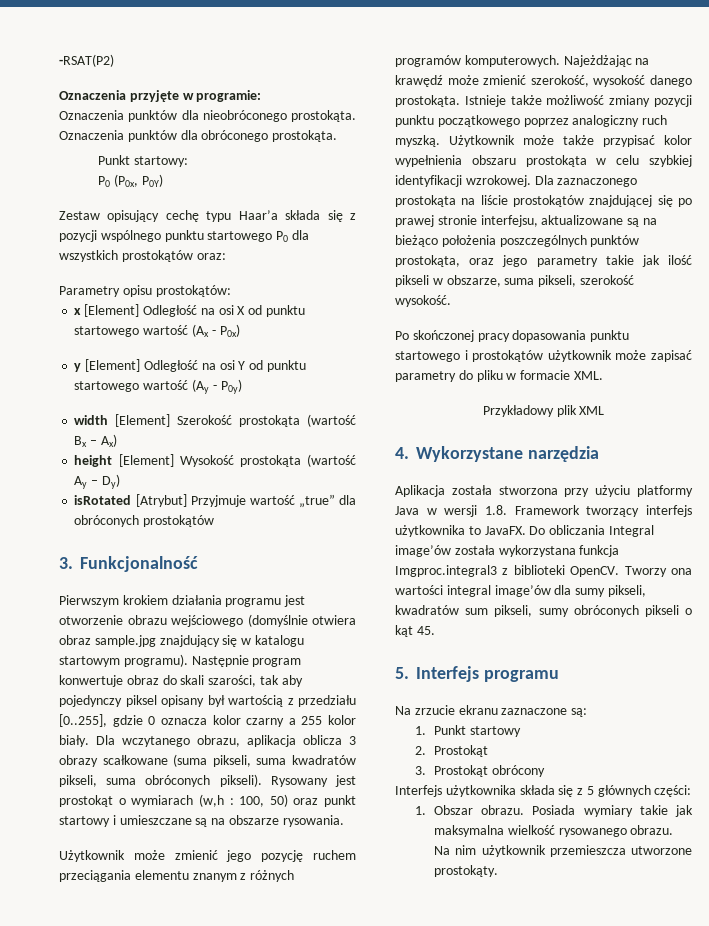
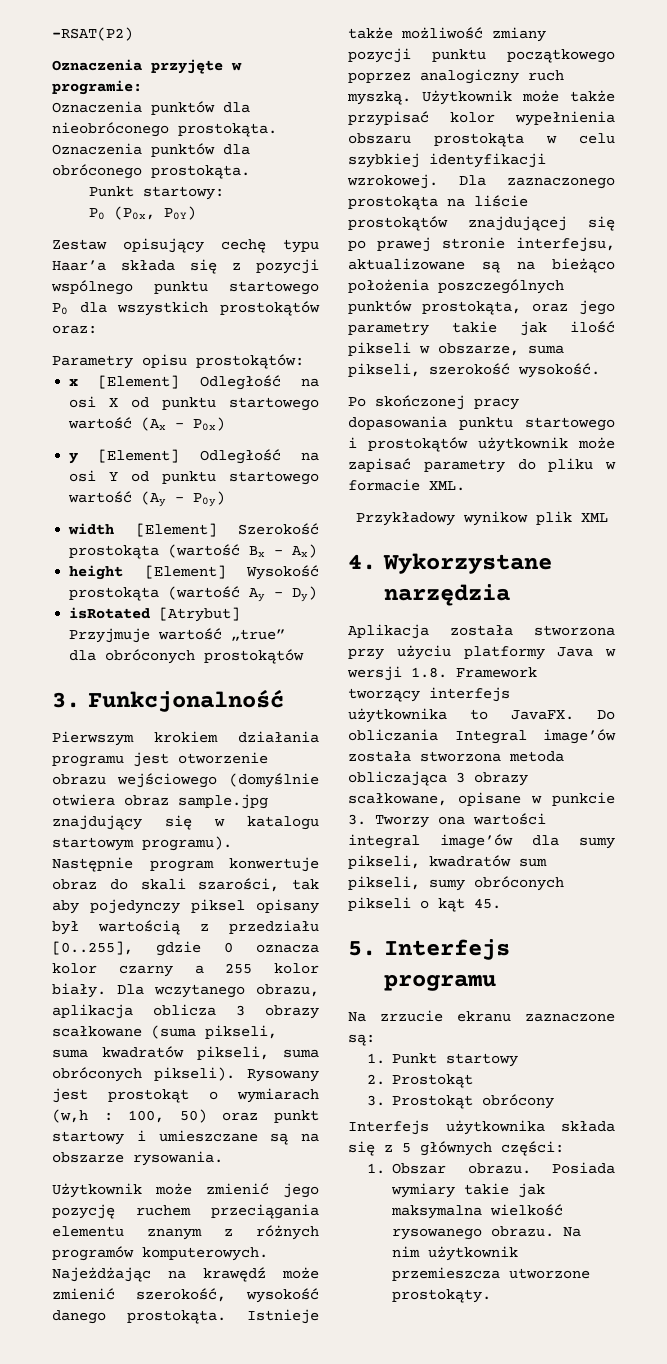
- Przykładowy plik XML
+ Przykładowy wynikow plik XML
- Do obliczania Integral image’ów została wykorzystana funkcja Imgproc.integral3 z biblioteki OpenCV. Tworzy ona wartości integral image’ów dla sumy pikseli, kwadratów sum pikseli, sumy obróconych pikseli o kąt 45.
+ Do obliczania Integral image’ów została stworzona metoda obliczająca 3 obrazy scałkowane, opisane w punkcie 3. Tworzy ona wartości integral image’ów dla sumy pikseli, kwadratów sum pikseli, sumy obróconych pikseli o kąt 45.

